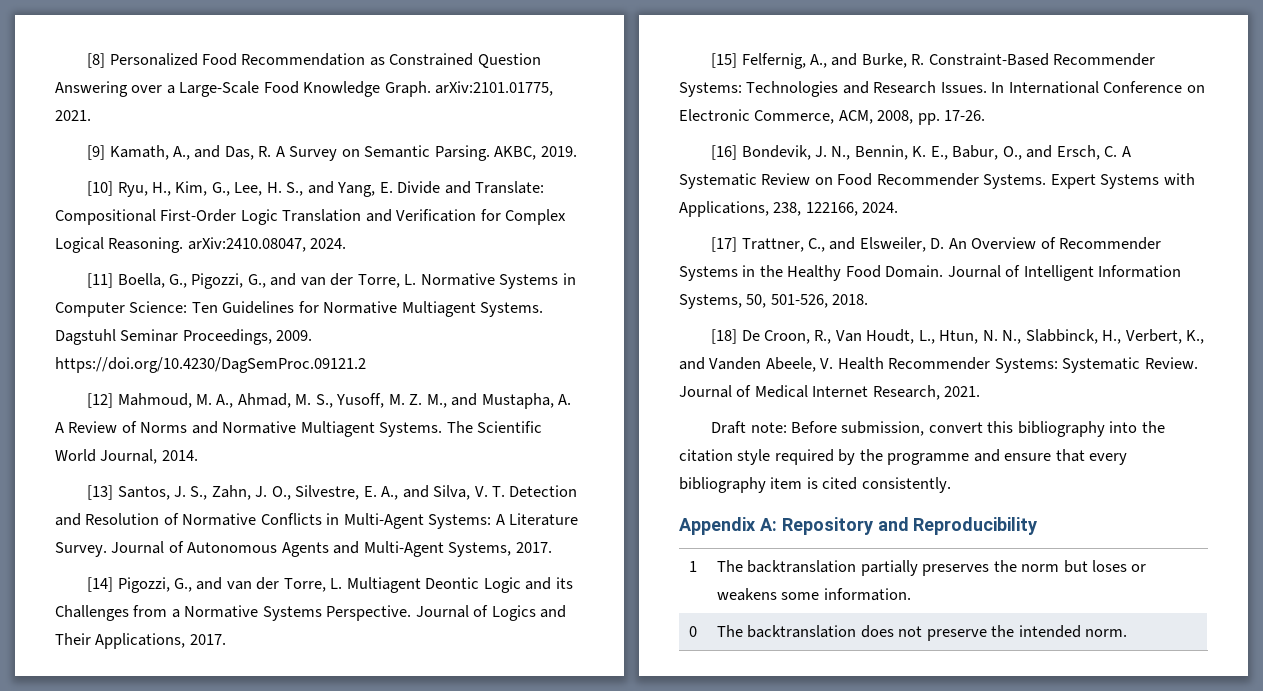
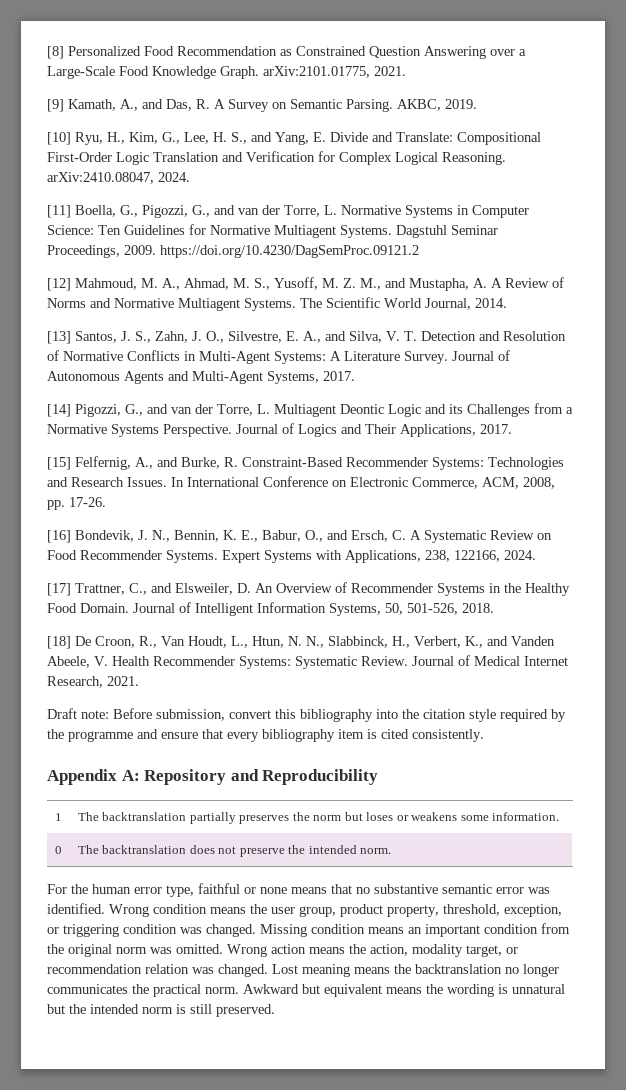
+ For the human error type, faithful or none means that no substantive semantic error was identified. Wrong condition means the user group, product property, threshold, exception, or triggering condition was changed. Missing condition means an important condition from the original norm was omitted. Wrong action means the action, modality target, or recommendation relation was changed. Lost meaning means the backtranslation no longer communicates the practical norm. Awkward but equivalent means the wording is unnatural but the intended norm is still preserved.

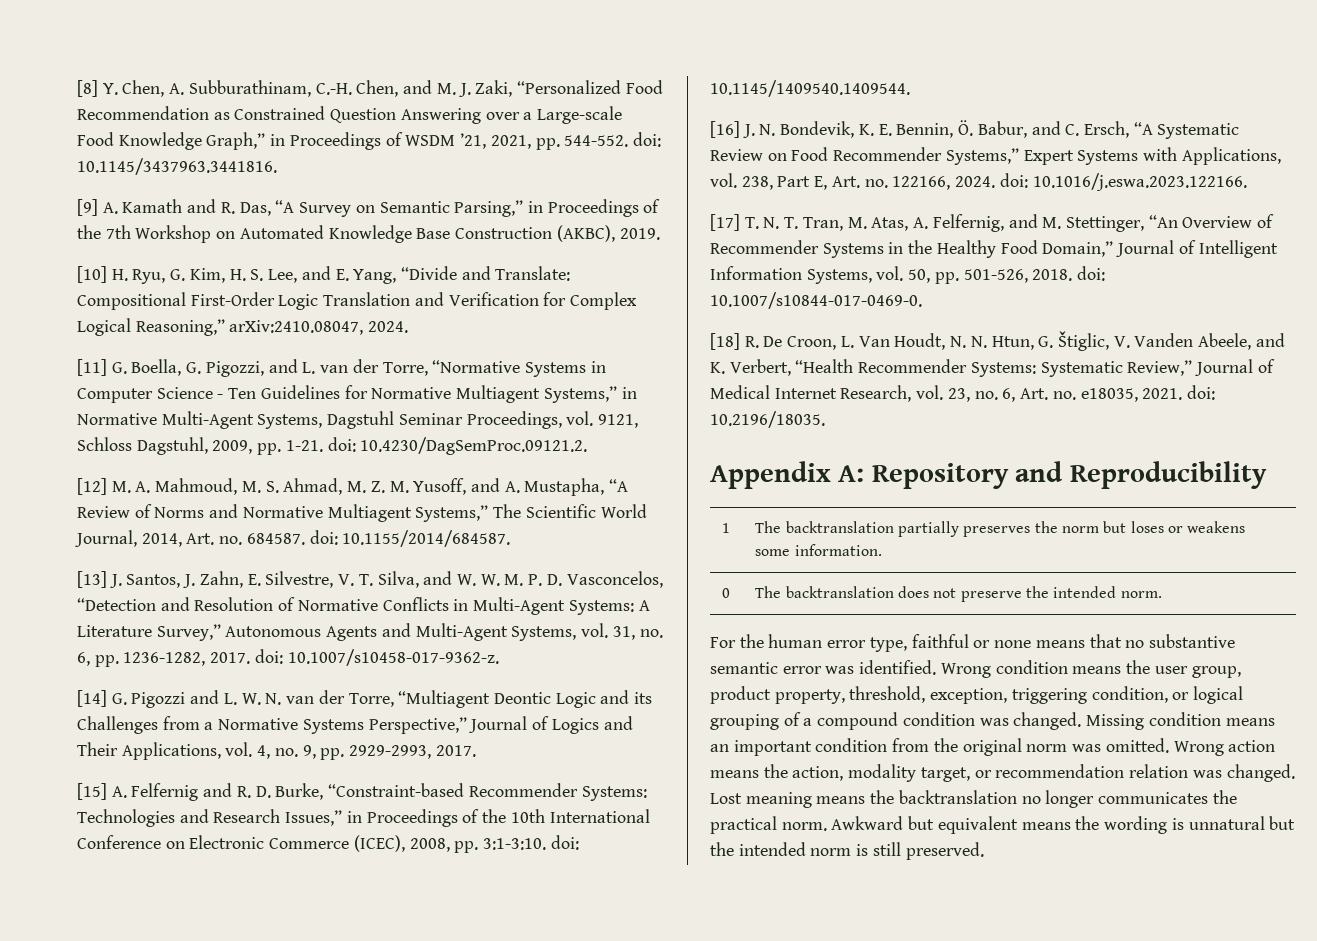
- [8] Personalized Food Recommendation as Constrained Question Answering over a Large-Scale Food Knowledge Graph. arXiv:2101.01775, 2021.
- [9] Kamath, A., and Das, R. A Survey on Semantic Parsing. AKBC, 2019.
- [10] Ryu, H., Kim, G., Lee, H. S., and Yang, E. Divide and Translate: Compositional First-Order Logic Translation and Verification for Complex Logical Reasoning. arXiv:2410.08047, 2024.
+ [8] Y. Chen, A. Subburathinam, C.-H. Chen, and M. J. Zaki, “Personalized Food Recommendation as Constrained Question Answering over a Large-scale Food Knowledge Graph,” in Proceedings of WSDM ’21, 2021, pp. 544-552. doi: 10.1145/3437963.3441816.
+ [9] A. Kamath and R. Das, “A Survey on Semantic Parsing,” in Proceedings of the 7th Workshop on Automated Knowledge Base Construction (AKBC), 2019.
+ [10] H. Ryu, G. Kim, H. S. Lee, and E. Yang, “Divide and Translate: Compositional First-Order Logic Translation and Verification for Complex Logical Reasoning,” arXiv:2410.08047, 2024.
- [11] Boella, G., Pigozzi, G., and van der Torre, L. Normative Systems in Computer Science: Ten Guidelines for Normative Multiagent Systems. Dagstuhl Seminar Proceedings, 2009. https://doi.org/10.4230/DagSemProc.09121.2
+ [11] G. Boella, G. Pigozzi, and L. van der Torre, “Normative Systems in Computer Science - Ten Guidelines for Normative Multiagent Systems,” in Normative Multi-Agent Systems, Dagstuhl Seminar Proceedings, vol. 9121, Schloss Dagstuhl, 2009, pp. 1-21. doi: 10.4230/DagSemProc.09121.2.
- [12] Mahmoud, M. A., Ahmad, M. S., Yusoff, M. Z. M., and Mustapha, A. A Review of Norms and Normative Multiagent Systems. The Scientific World Journal, 2014.
+ [12] M. A. Mahmoud, M. S. Ahmad, M. Z. M. Yusoff, and A. Mustapha, “A Review of Norms and Normative Multiagent Systems,” The Scientific World Journal, 2014, Art. no. 684587. doi: 10.1155/2014/684587.
- [13] Santos, J. S., Zahn, J. O., Silvestre, E. A., and Silva, V. T. Detection and Resolution of Normative Conflicts in Multi-Agent Systems: A Literature Survey. Journal of Autonomous Agents and Multi-Agent Systems, 2017.
+ [13] J. Santos, J. Zahn, E. Silvestre, V. T. Silva, and W. W. M. P. D. Vasconcelos, “Detection and Resolution of Normative Conflicts in Multi-Agent Systems: A Literature Survey,” Autonomous Agents and Multi-Agent Systems, vol. 31, no. 6, pp. 1236-1282, 2017. doi: 10.1007/s10458-017-9362-z.
- [14] Pigozzi, G., and van der Torre, L. Multiagent Deontic Logic and its Challenges from a Normative Systems Perspective. Journal of Logics and Their Applications, 2017.
- [15] Felfernig, A., and Burke, R. Constraint-Based Recommender Systems: Technologies and Research Issues. In International Conference on Electronic Commerce, ACM, 2008, pp. 17-26.
- [16] Bondevik, J. N., Bennin, K. E., Babur, O., and Ersch, C. A Systematic Review on Food Recommender Systems. Expert Systems with Applications, 238, 122166, 2024.
+ [14] G. Pigozzi and L. W. N. van der Torre, “Multiagent Deontic Logic and its Challenges from a Normative Systems Perspective,” Journal of Logics and Their Applications, vol. 4, no. 9, pp. 2929-2993, 2017.
+ [15] A. Felfernig and R. D. Burke, “Constraint-based Recommender Systems: Technologies and Research Issues,” in Proceedings of the 10th International Conference on Electronic Commerce (ICEC), 2008, pp. 3:1-3:10. doi: 10.1145/1409540.1409544.
+ [16] J. N. Bondevik, K. E. Bennin, Ö. Babur, and C. Ersch, “A Systematic Review on Food Recommender Systems,” Expert Systems with Applications, vol. 238, Part E, Art. no. 122166, 2024. doi: 10.1016/j.eswa.2023.122166.
- [17] Trattner, C., and Elsweiler, D. An Overview of Recommender Systems in the Healthy Food Domain. Journal of Intelligent Information Systems, 50, 501-526, 2018.
+ [17] T. N. T. Tran, M. Atas, A. Felfernig, and M. Stettinger, “An Overview of Recommender Systems in the Healthy Food Domain,” Journal of Intelligent Information Systems, vol. 50, pp. 501-526, 2018. doi: 10.1007/s10844-017-0469-0.
- [18] De Croon, R., Van Houdt, L., Htun, N. N., Slabbinck, H., Verbert, K., and Vanden Abeele, V. Health Recommender Systems: Systematic Review. Journal of Medical Internet Research, 2021.
- Draft note: Before submission, convert this bibliography into the citation style required by the programme and ensure that every bibliography item is cited consistently.
+ [18] R. De Croon, L. Van Houdt, N. N. Htun, G. Štiglic, V. Vanden Abeele, and K. Verbert, “Health Recommender Systems: Systematic Review,” Journal of Medical Internet Research, vol. 23, no. 6, Art. no. e18035, 2021. doi: 10.2196/18035.
- Wrong condition means the user group, product property, threshold, exception, or triggering condition was changed.
+ Wrong condition means the user group, product property, threshold, exception, triggering condition, or logical grouping of a compound condition was changed.

